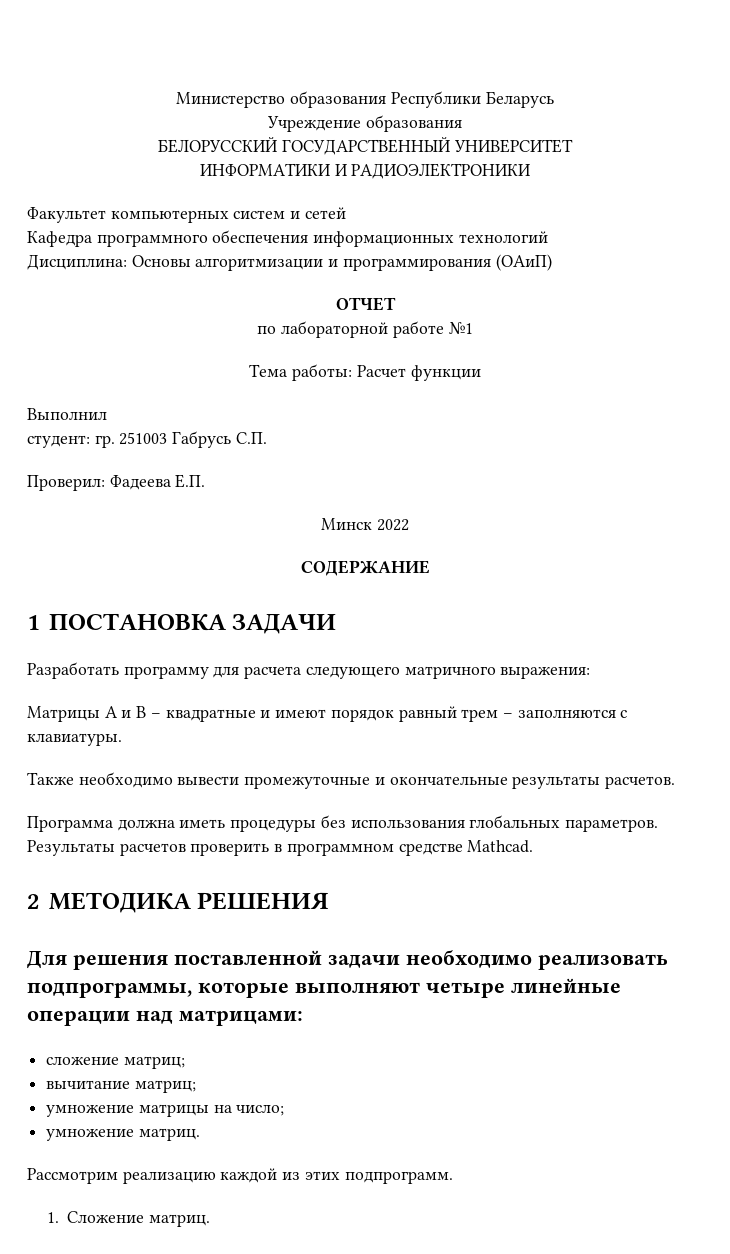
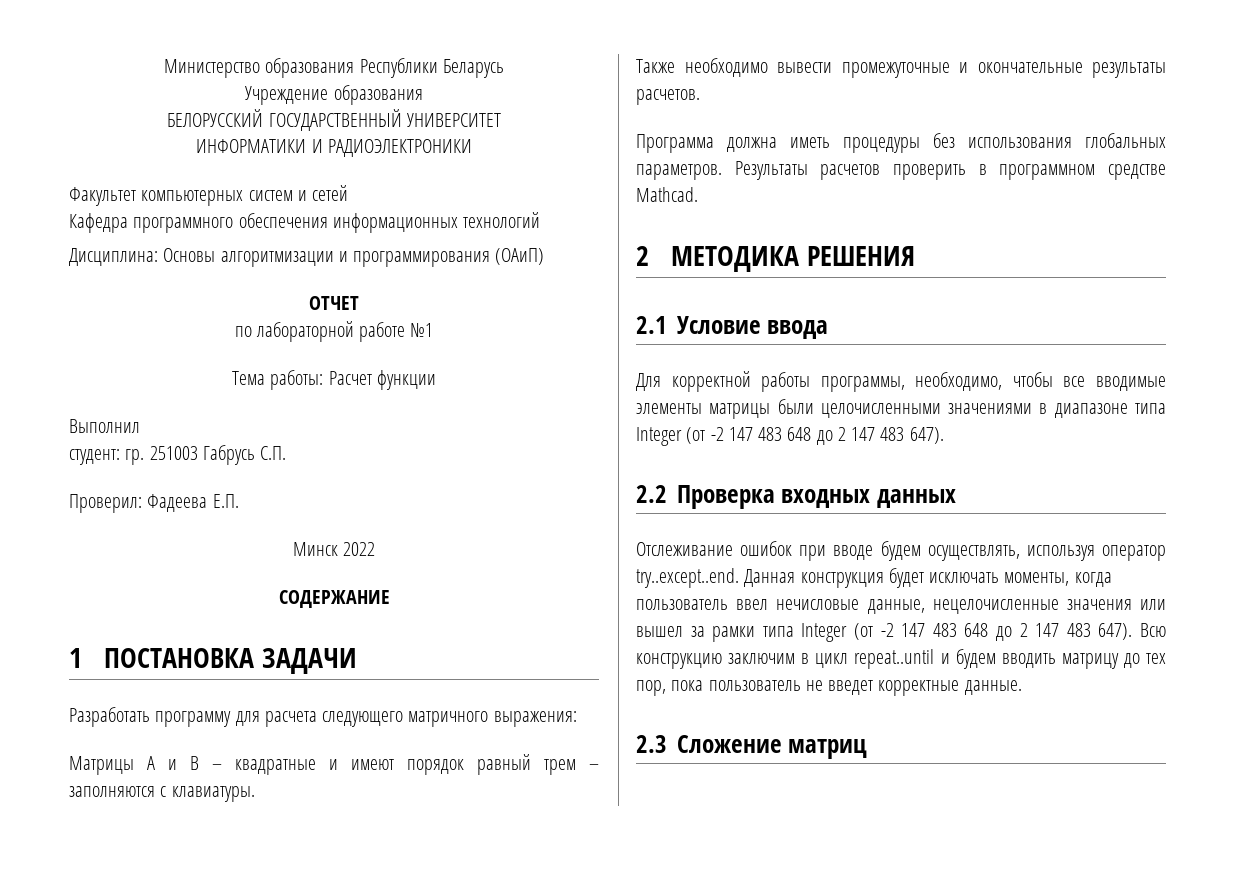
- Для решения поставленной задачи необходимо реализовать подпрограммы, которые выполняют четыре линейные операции над матрицами:
- сложение матриц;
- вычитание матриц;
- умножение матрицы на число;
- умножение матриц.
- Рассмотрим реализацию каждой из этих подпрограмм.
- 1. Сложение матриц.
+ 2.1 Условие ввода
+ Для корректной работы программы, необходимо, чтобы все вводимые элементы матрицы были целочисленными значениями в диапазоне типа Integer (от -2 147 483 648 до 2 147 483 647).
+ 2.2 Проверка входных данных
+ Отслеживание ошибок при вводе будем осуществлять, используя оператор try..except..end. Данная конструкция будет исключать моменты, когда пользователь ввел нечисловые данные, нецелочисленные значения или вышел за рамки типа Integer (от -2 147 483 648 до 2 147 483 647). Всю конструкцию заключим в цикл repeat..until и будем вводить матрицу до тех пор, пока пользователь не введет корректные данные.
+ 2.3 Сложение матриц

